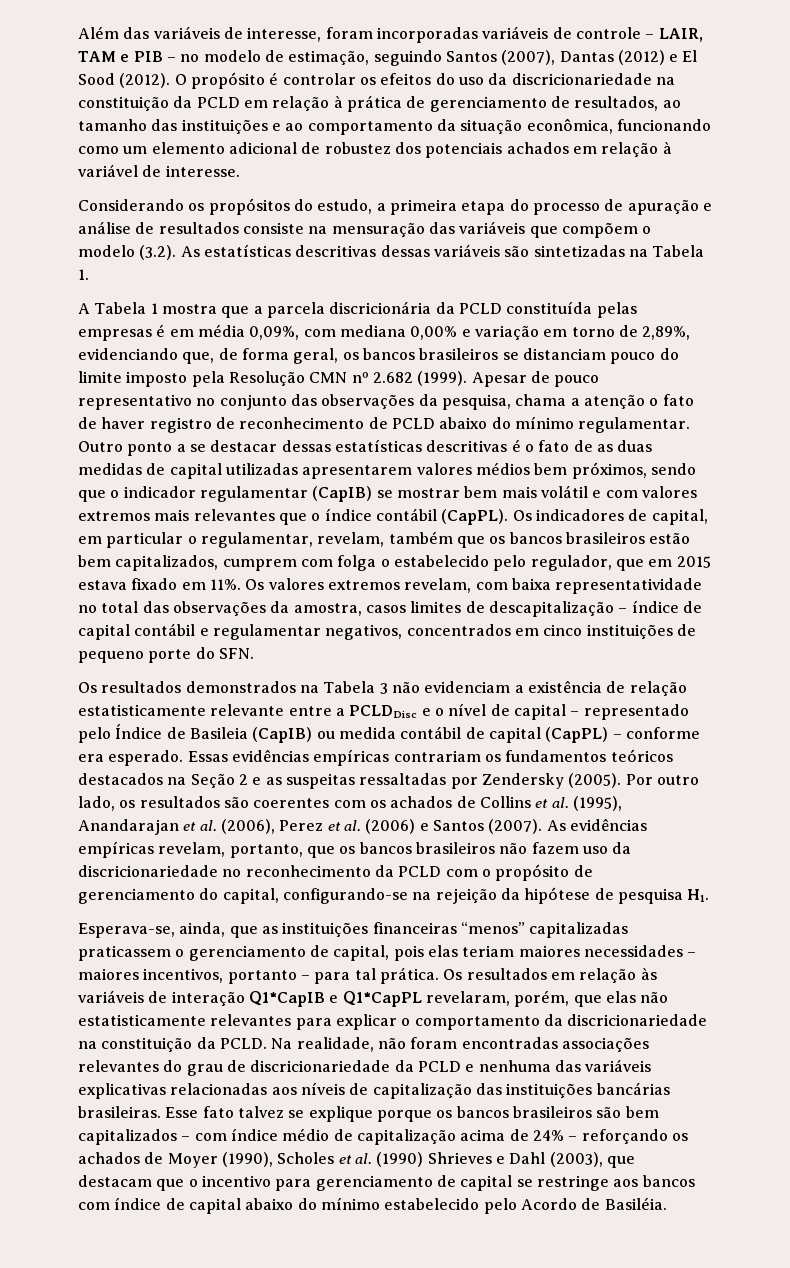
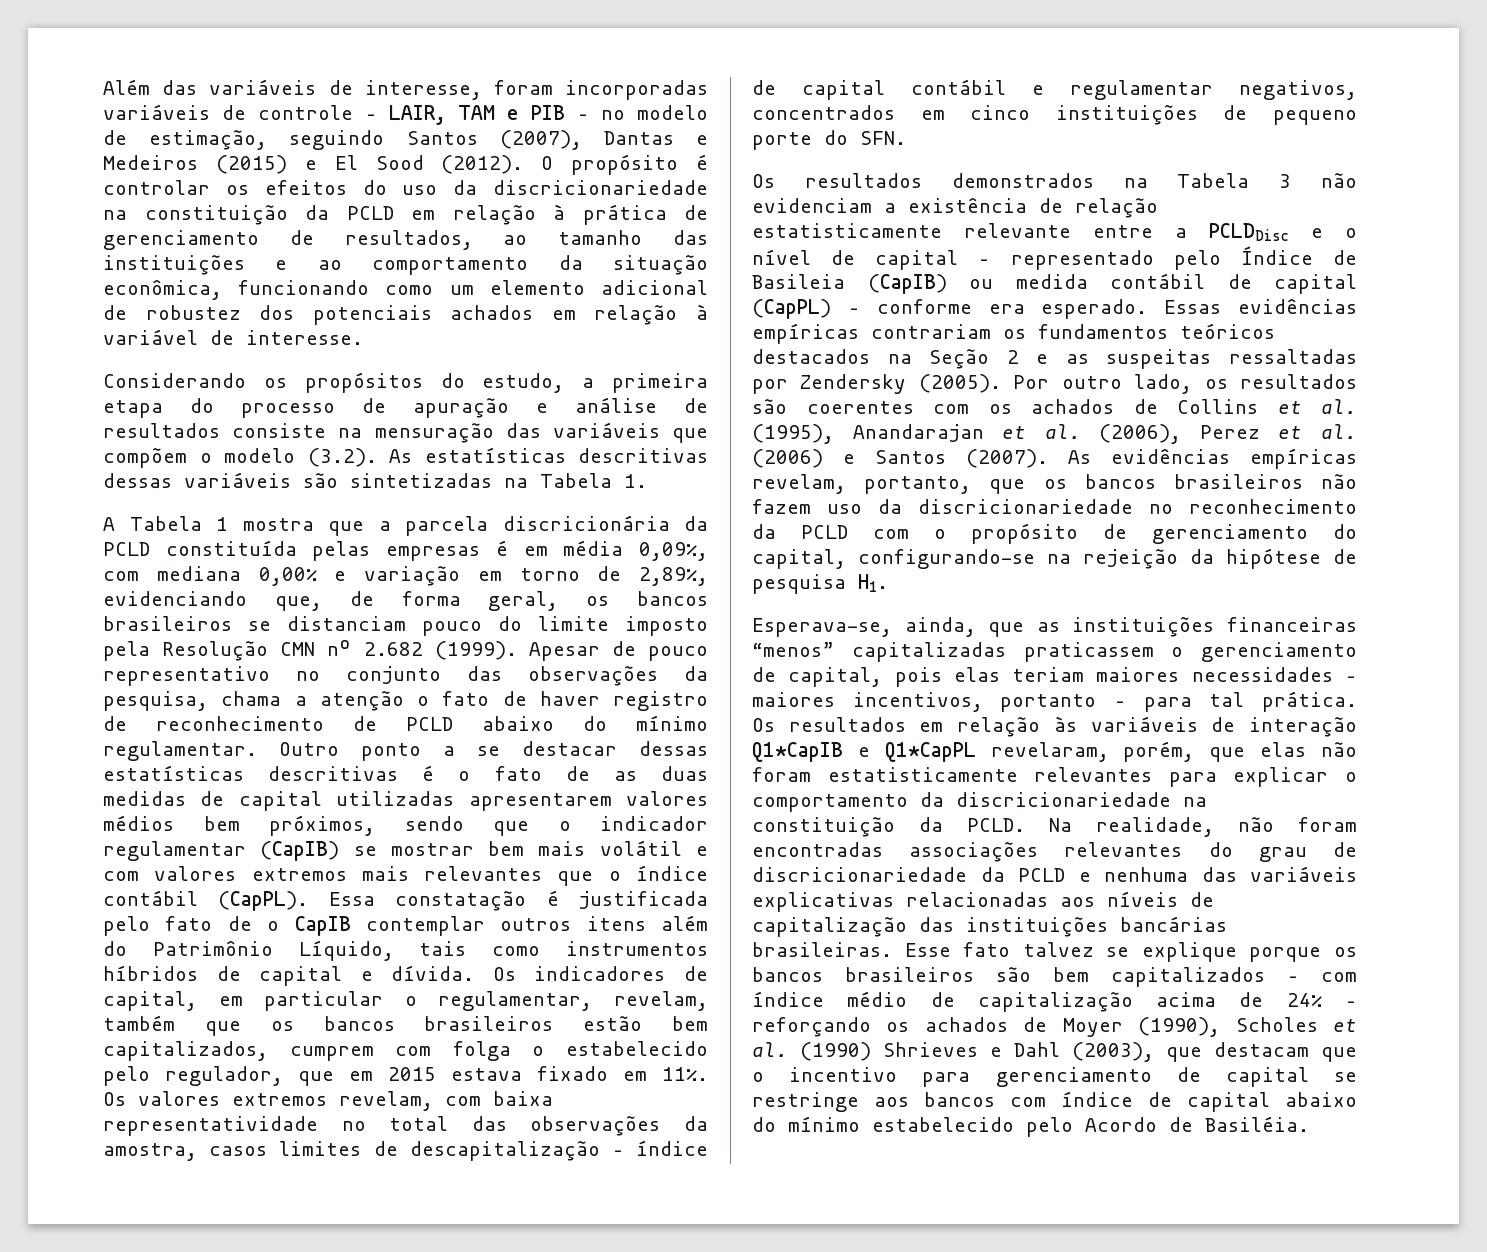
- Além das variáveis de interesse, foram incorporadas variáveis de controle – LAIR, TAM e PIB – no modelo de estimação, seguindo Santos (2007), Dantas (2012) e El Sood (2012).
+ Além das variáveis de interesse, foram incorporadas variáveis de controle – LAIR, TAM e PIB – no modelo de estimação, seguindo Santos (2007), Dantas e Medeiros (2015) e El Sood (2012).
+ Essa constatação é justificada pelo fato de o CapIB contemplar outros itens além do Patrimônio Líquido, tais como instrumentos híbridos de capital e dívida.
- Os resultados em relação às variáveis de interação Q1*CapIB e Q1*CapPL revelaram, porém, que elas não estatisticamente relevantes para explicar o comportamento da discricionariedade na constituição da PCLD.
+ Os resultados em relação às variáveis de interação Q1*CapIB e Q1*CapPL revelaram, porém, que elas não foram estatisticamente relevantes para explicar o comportamento da discricionariedade na constituição da PCLD.

